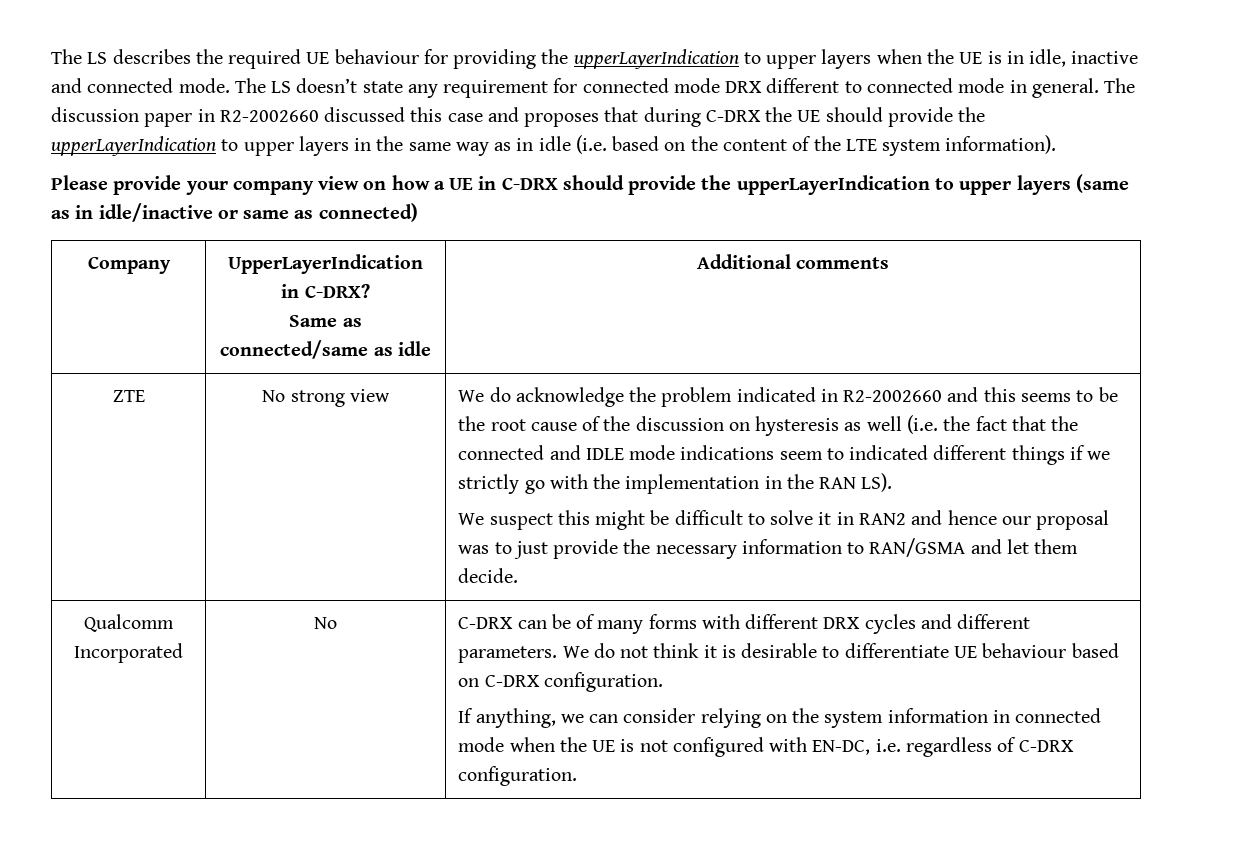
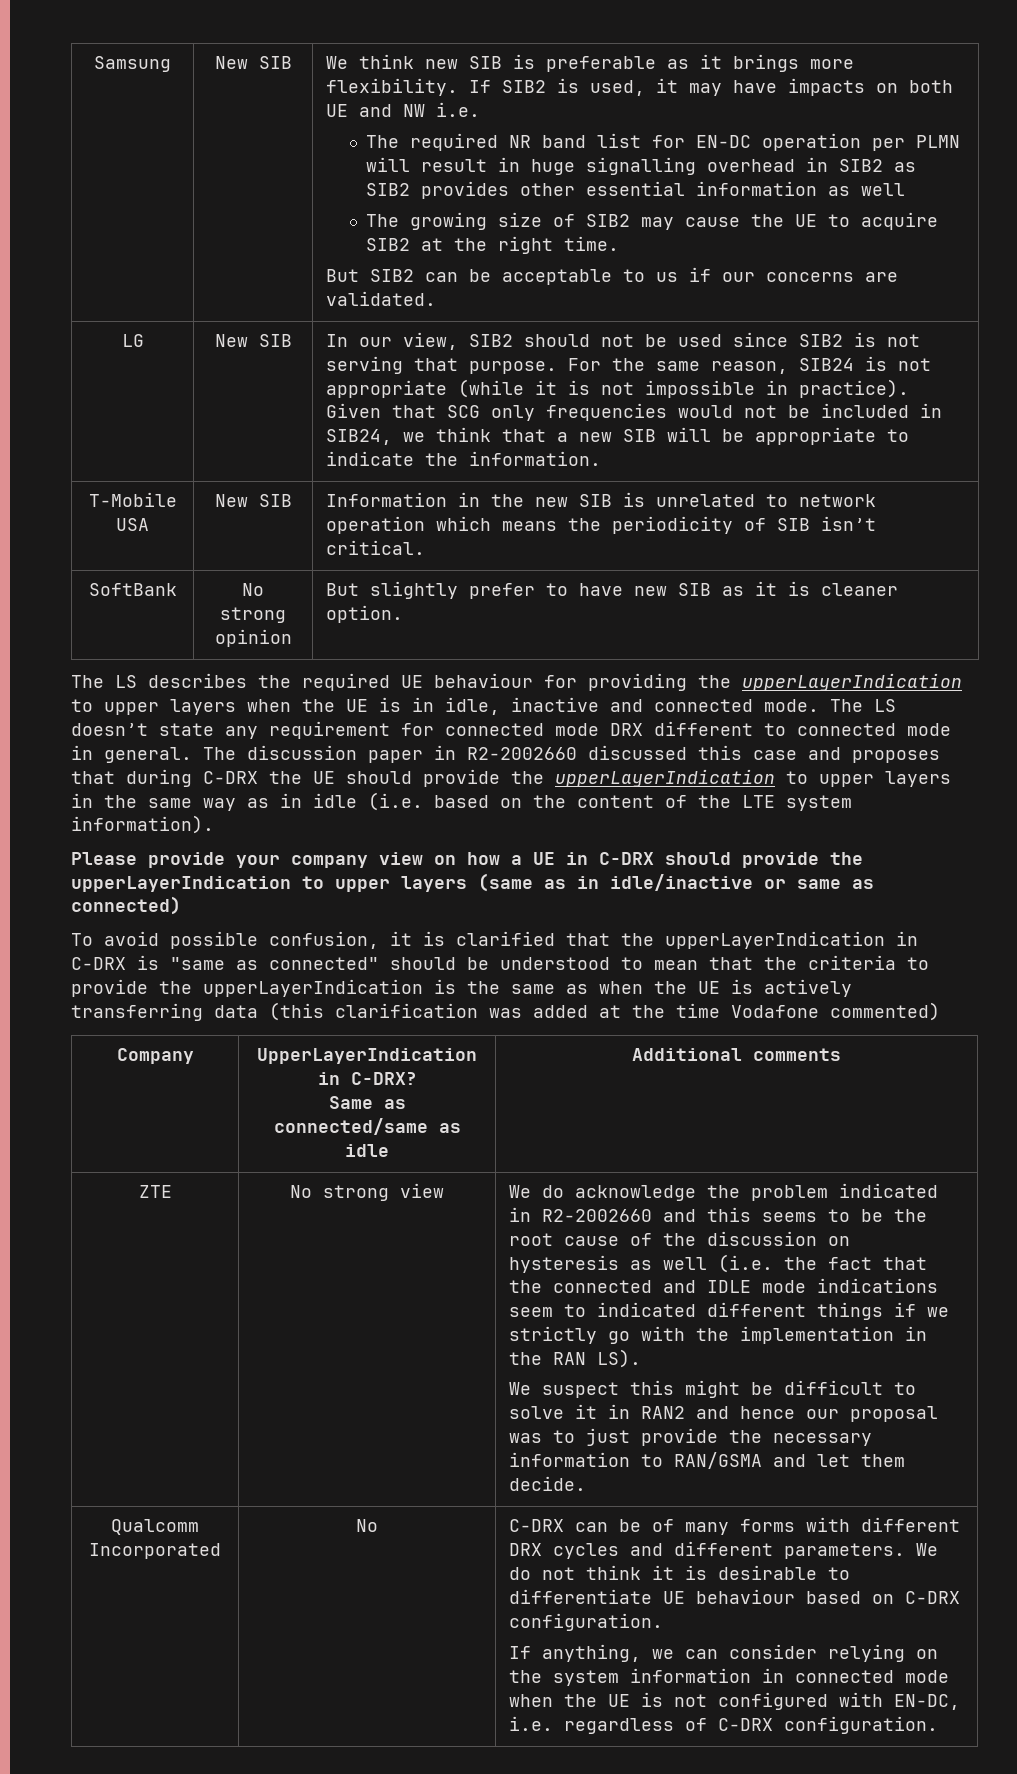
+ Samsung | New SIB | We think new SIB is preferable as it brings more flexibility. If SIB2 is used, it may have impacts on both UE and NW i.e.
+ The required NR band list for EN-DC operation per PLMN will result in huge signalling overhead in SIB2 as SIB2 provides other essential information as well
+ The growing size of SIB2 may cause the UE to acquire SIB2 at the right time.
+ But SIB2 can be acceptable to us if our concerns are validated.
+ LG | New SIB | In our view, SIB2 should not be used since SIB2 is not serving that purpose. For the same reason, SIB24 is not appropriate (while it is not impossible in practice). Given that SCG only frequencies would not be included in SIB24, we think that a new SIB will be appropriate to indicate the information.
+ T-Mobile USA | New SIB | Information in the new SIB is unrelated to network operation which means the periodicity of SIB isn’t critical.
+ SoftBank | No strong opinion | But slightly prefer to have new SIB as it is cleaner option.
+ To avoid possible confusion, it is clarified that the upperLayerIndication in C-DRX is "same as connected" should be understood to mean that the criteria to provide the upperLayerIndication is the same as when the UE is actively transferring data (this clarification was added at the time Vodafone commented)

